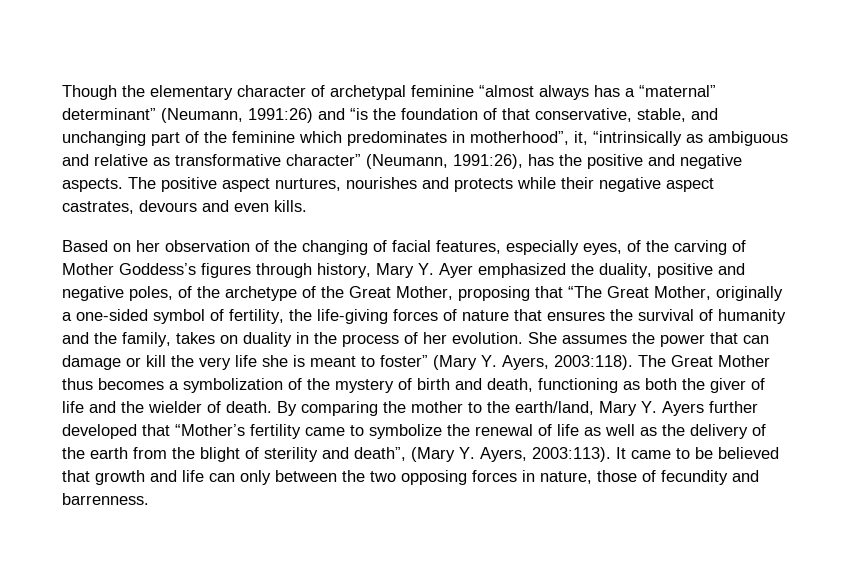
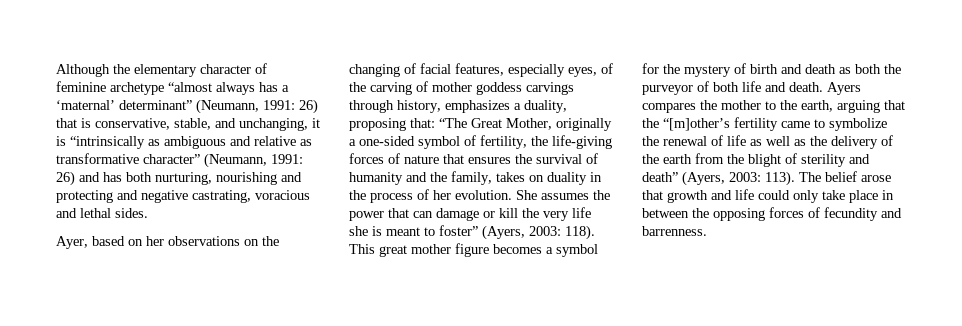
- Though the elementary character of archetypal feminine “almost always has a “maternal” determinant” (Neumann, 1991:26) and “is the foundation of that conservative, stable, and unchanging part of the feminine which predominates in motherhood”, it, “intrinsically as ambiguous and relative as transformative character” (Neumann, 1991:26), has the positive and negative aspects. The positive aspect nurtures, nourishes and protects while their negative aspect castrates, devours and even kills.
- Based on her observation of the changing of facial features, especially eyes, of the carving of Mother Goddess’s figures through history, Mary Y. Ayer emphasized the duality, positive and negative poles, of the archetype of the Great Mother, proposing that “The Great Mother, originally a one-sided symbol of fertility, the life-giving forces of nature that ensures the survival of humanity and the family, takes on duality in the process of her evolution.
+ Although the elementary character of feminine archetype “almost always has a ‘maternal’ determinant” (Neumann, 1991: 26) that is conservative, stable, and unchanging, it is “intrinsically as ambiguous and relative as transformative character” (Neumann, 1991: 26) and has both nurturing, nourishing and protecting and negative castrating, voracious and lethal sides.
+ Ayer, based on her observations on the changing of facial features, especially eyes, of the carving of mother goddess carvings through history, emphasizes a duality, proposing that: “The Great Mother, originally a one-sided symbol of fertility, the life-giving forces of nature that ensures the survival of humanity and the family, takes on duality in the process of her evolution.
- She assumes the power that can damage or kill the very life she is meant to foster” (Mary Y. Ayers, 2003:118). The Great Mother thus becomes a symbolization of the mystery of birth and death, functioning as both the giver of life and the wielder of death. By comparing the mother to the earth/land, Mary Y. Ayers further developed that “Mother’s fertility came to symbolize the renewal of life as well as the delivery of the earth from the blight of sterility and death”, (Mary Y. Ayers, 2003:113). It came to be believed that growth and life can only between the two opposing forces in nature, those of fecundity and barrenness.
+ She assumes the power that can damage or kill the very life she is meant to foster” (Ayers, 2003: 118). This great mother figure becomes a symbol for the mystery of birth and death as both the purveyor of both life and death. Ayers compares the mother to the earth, arguing that the “[m]other’s fertility came to symbolize the renewal of life as well as the delivery of the earth from the blight of sterility and death” (Ayers, 2003: 113). The belief arose that growth and life could only take place in between the opposing forces of fecundity and barrenness.

